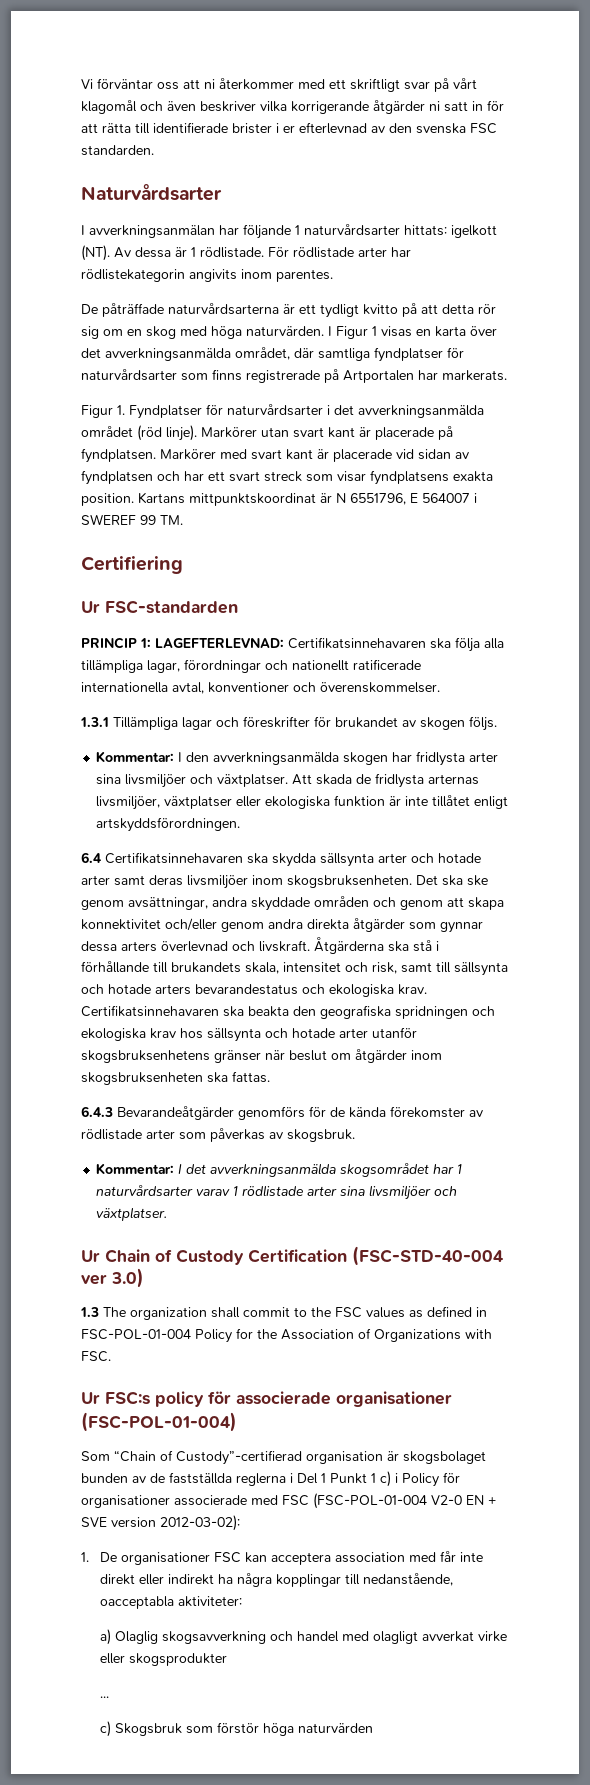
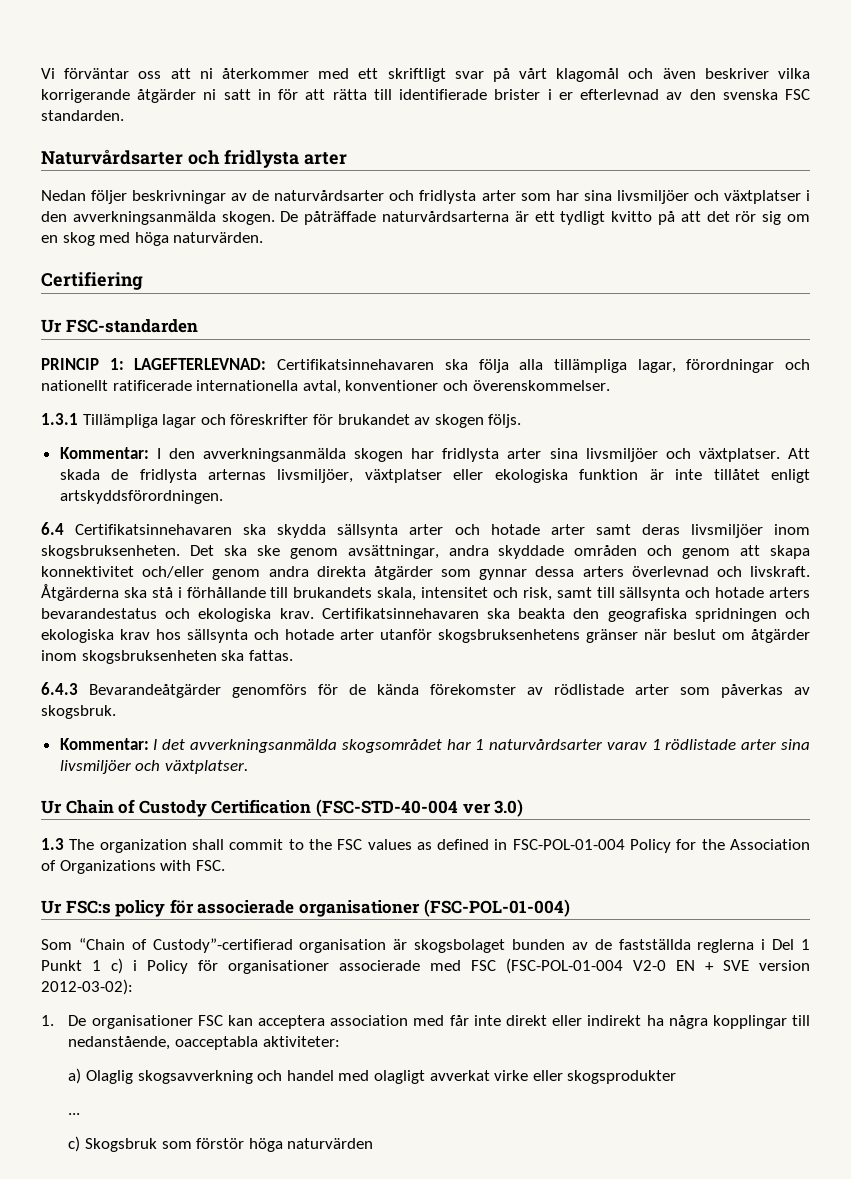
- Naturvårdsarter
- I avverkningsanmälan har följande 1 naturvårdsarter hittats: igelkott (NT). Av dessa är 1 rödlistade. För rödlistade arter har rödlistekategorin angivits inom parentes.
- De påträffade naturvårdsarterna är ett tydligt kvitto på att detta rör sig om en skog med höga naturvärden. I Figur 1 visas en karta över det avverkningsanmälda området, där samtliga fyndplatser för naturvårdsarter som finns registrerade på Artportalen har markerats.
- Figur 1. Fyndplatser för naturvårdsarter i det avverkningsanmälda området (röd linje). Markörer utan svart kant är placerade på fyndplatsen. Markörer med svart kant är placerade vid sidan av fyndplatsen och har ett svart streck som visar fyndplatsens exakta position. Kartans mittpunktskoordinat är N 6551796, E 564007 i SWEREF 99 TM.
+ Naturvårdsarter och fridlysta arter
+ Nedan följer beskrivningar av de naturvårdsarter och fridlysta arter som har sina livsmiljöer och växtplatser i den avverkningsanmälda skogen. De påträffade naturvårdsarterna är ett tydligt kvitto på att det rör sig om en skog med höga naturvärden.

